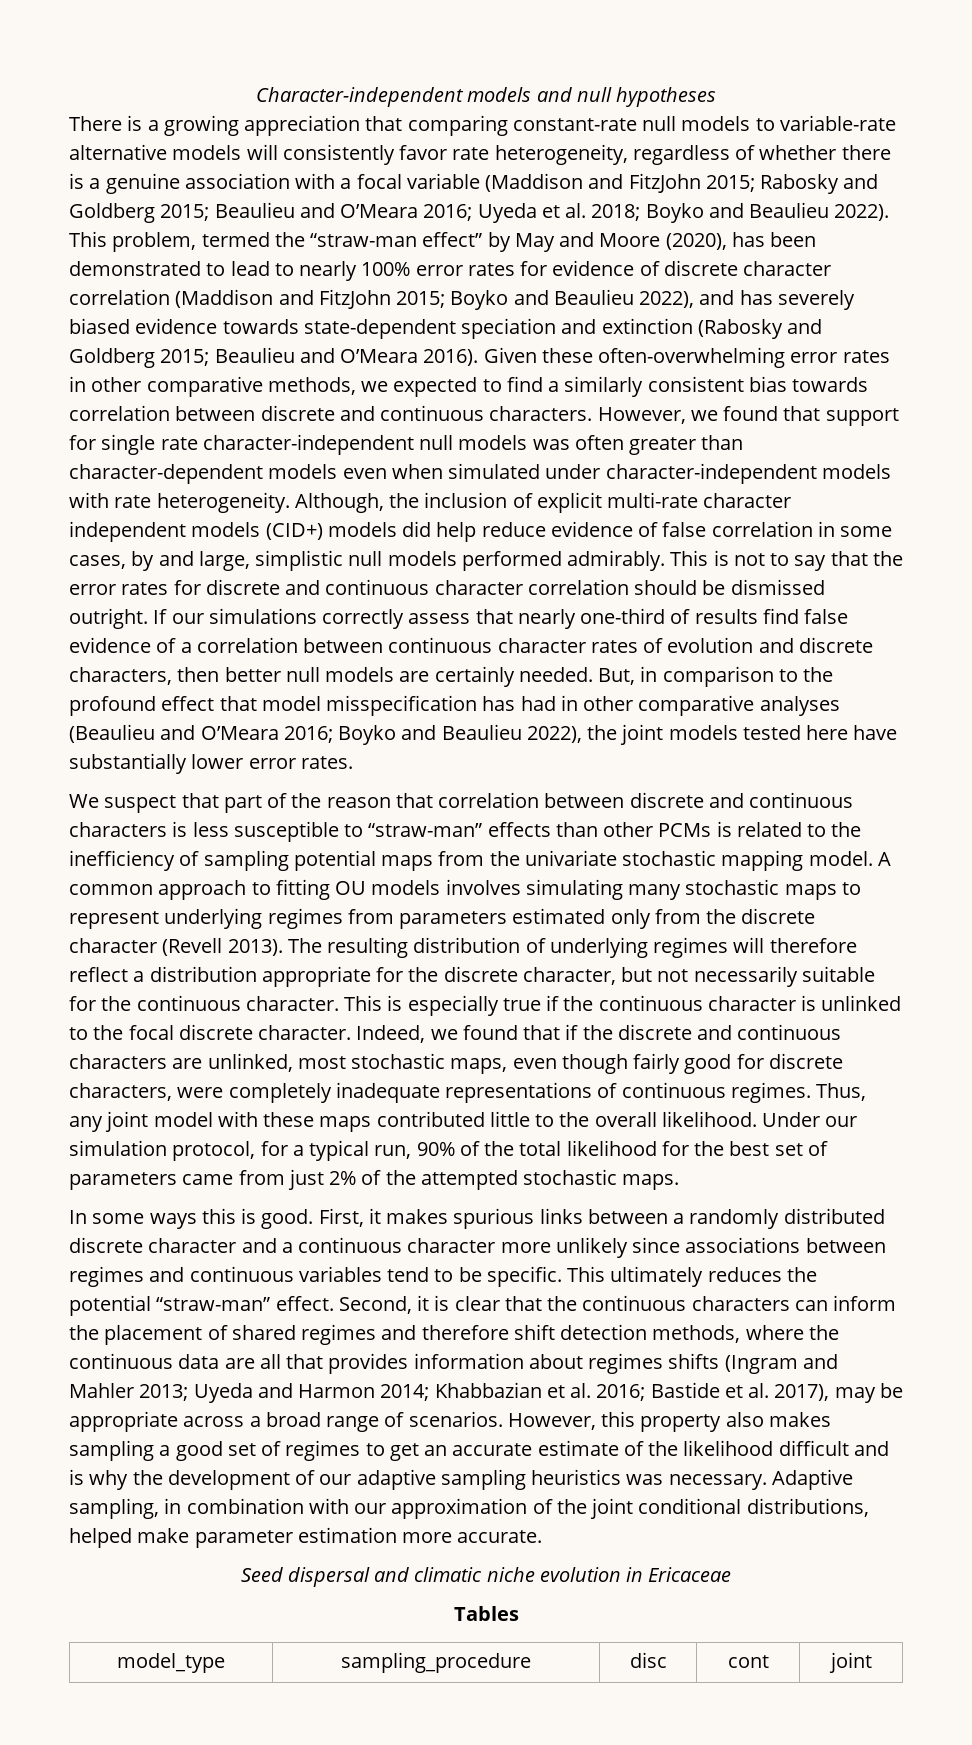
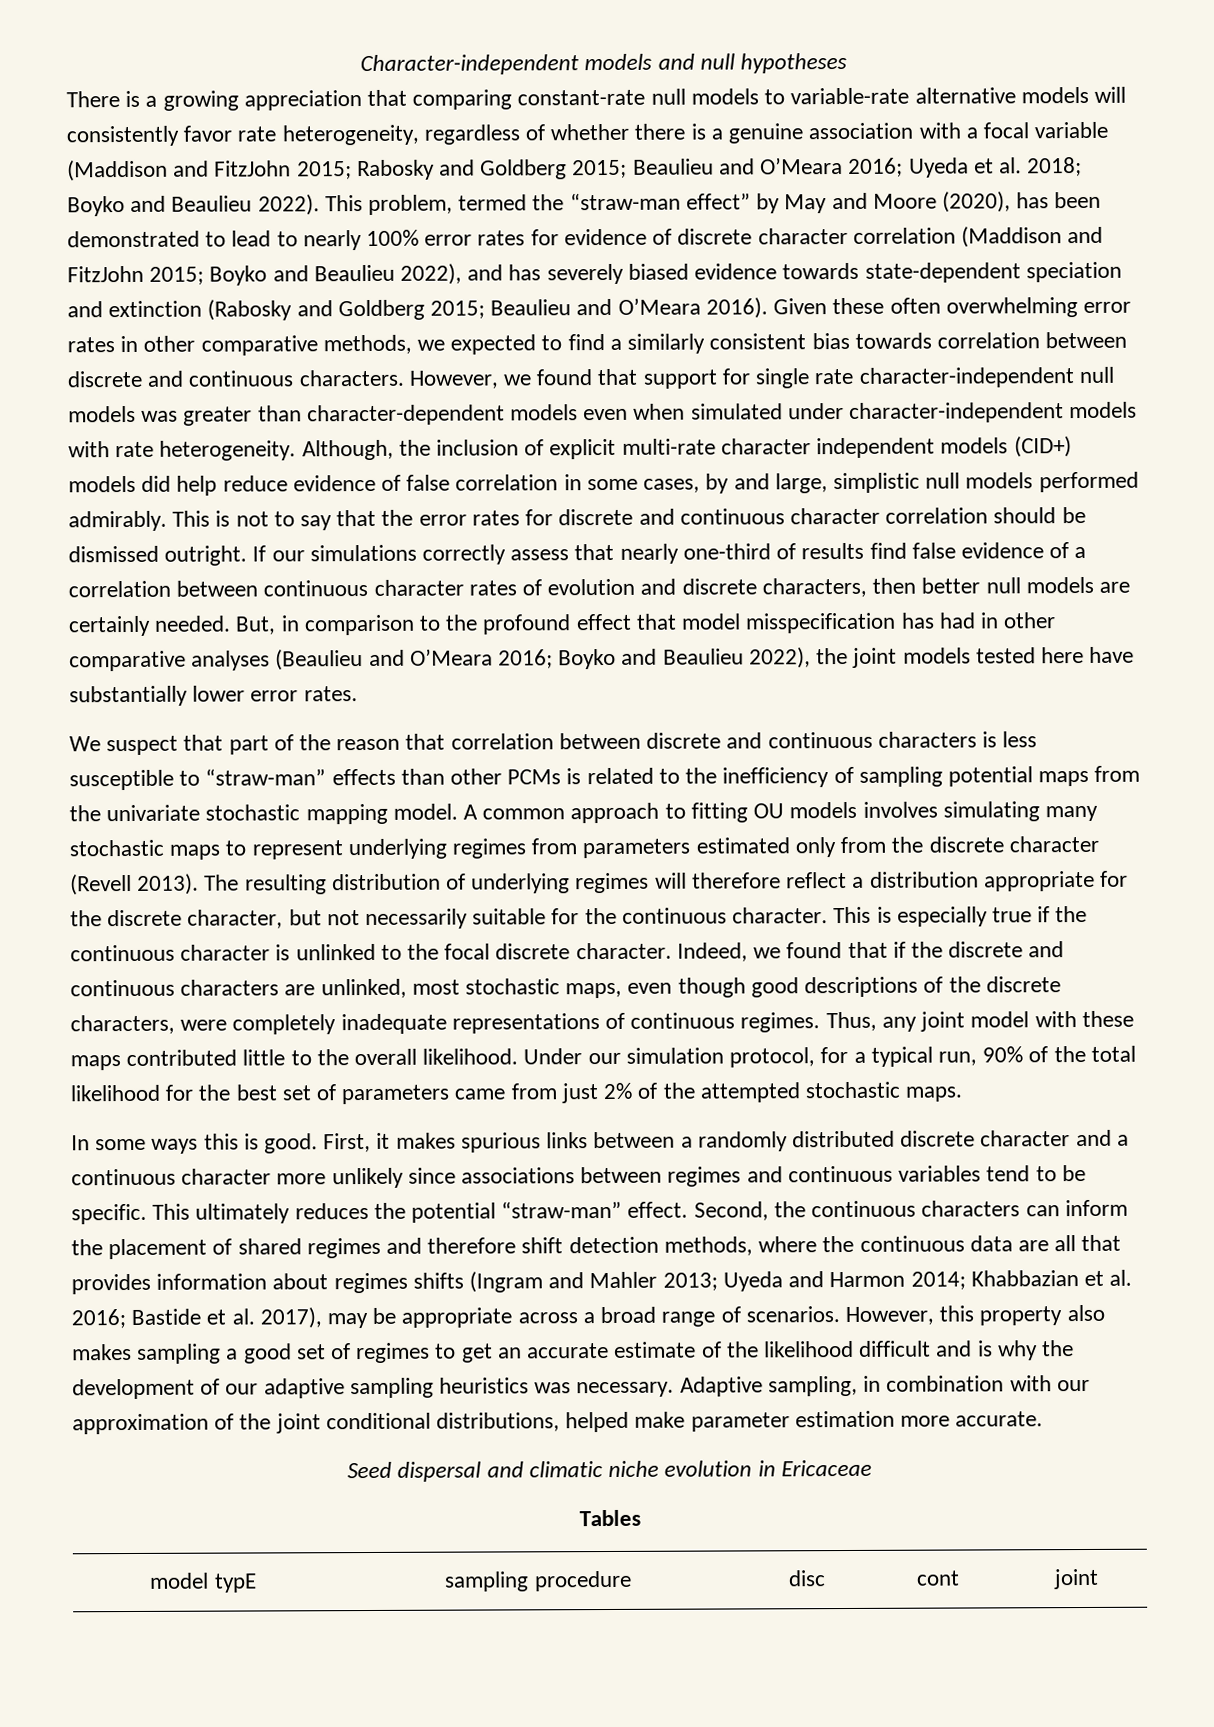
- Given these often-overwhelming error rates in other comparative methods, we expected to find a similarly consistent bias towards correlation between discrete and continuous characters.
+ Given these often overwhelming error rates in other comparative methods, we expected to find a similarly consistent bias towards correlation between discrete and continuous characters.
- However, we found that support for single rate character-independent null models was often greater than character-dependent models even when simulated under character-independent models with rate heterogeneity.
+ However, we found that support for single rate character-independent null models was greater than character-dependent models even when simulated under character-independent models with rate heterogeneity.
- Indeed, we found that if the discrete and continuous characters are unlinked, most stochastic maps, even though fairly good for discrete characters, were completely inadequate representations of continuous regimes.
+ Indeed, we found that if the discrete and continuous characters are unlinked, most stochastic maps, even though good descriptions of the discrete characters, were completely inadequate representations of continuous regimes.
- Second, it is clear that the continuous characters can inform the placement of shared regimes and therefore shift detection methods, where the continuous data are all that provides information about regimes shifts (Ingram and Mahler 2013; Uyeda and Harmon 2014; Khabbazian et al. 2016; Bastide et al. 2017), may be appropriate across a broad range of scenarios.
+ Second, the continuous characters can inform the placement of shared regimes and therefore shift detection methods, where the continuous data are all that provides information about regimes shifts (Ingram and Mahler 2013; Uyeda and Harmon 2014; Khabbazian et al. 2016; Bastide et al. 2017), may be appropriate across a broad range of scenarios.
- model_type | sampling_procedure | disc | cont | joint
+ model typE | sampling procedure | disc | cont | joint

